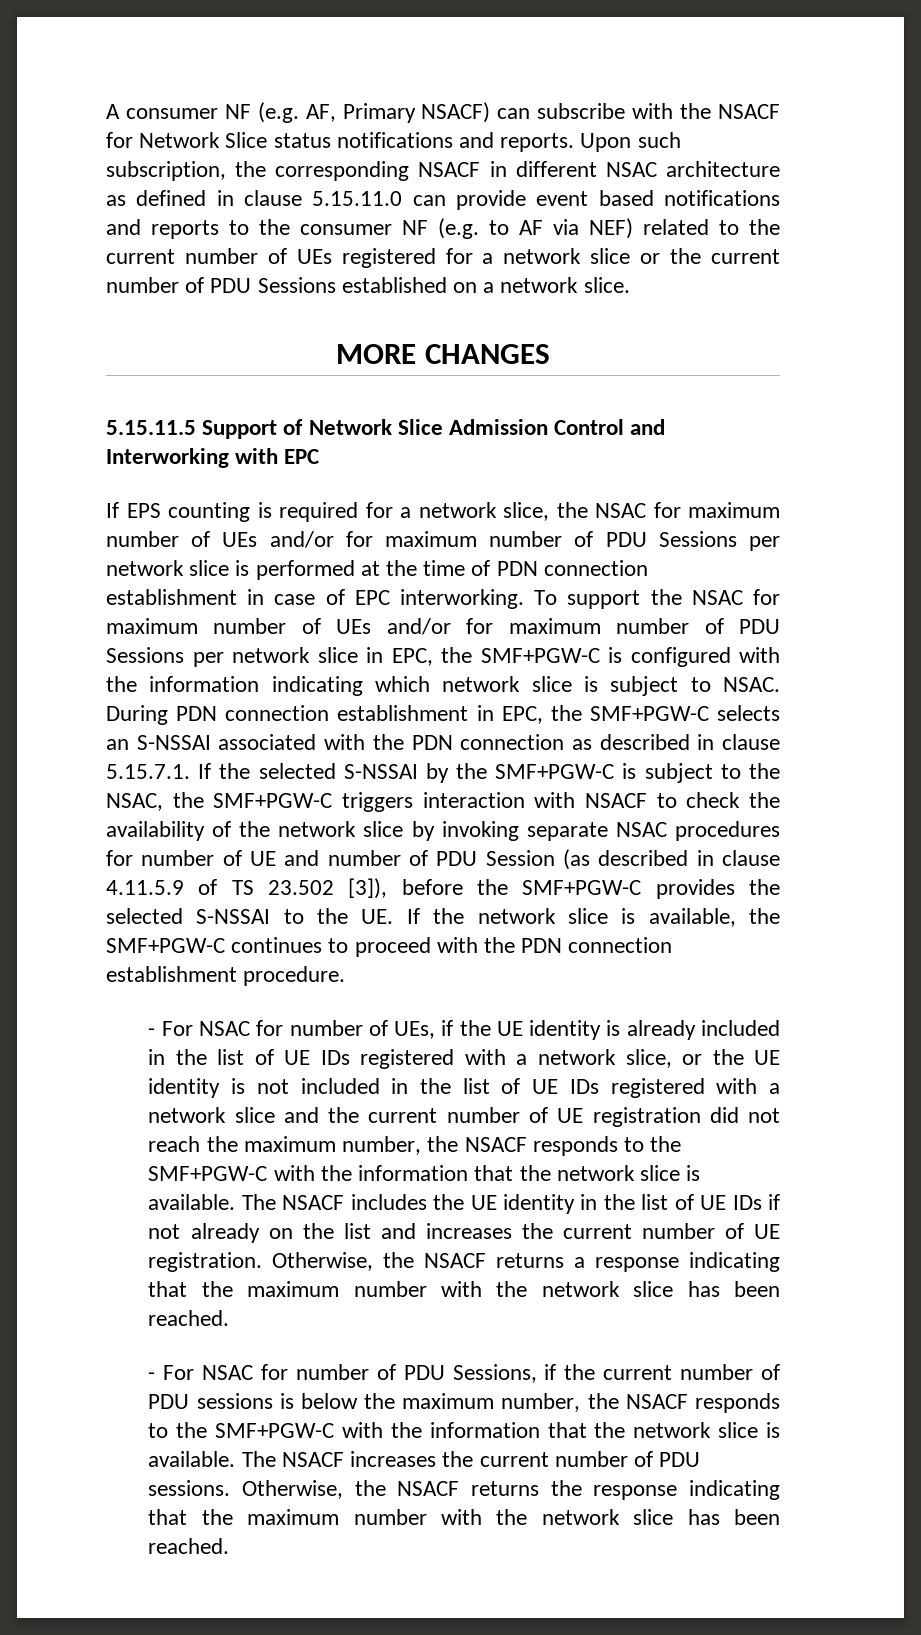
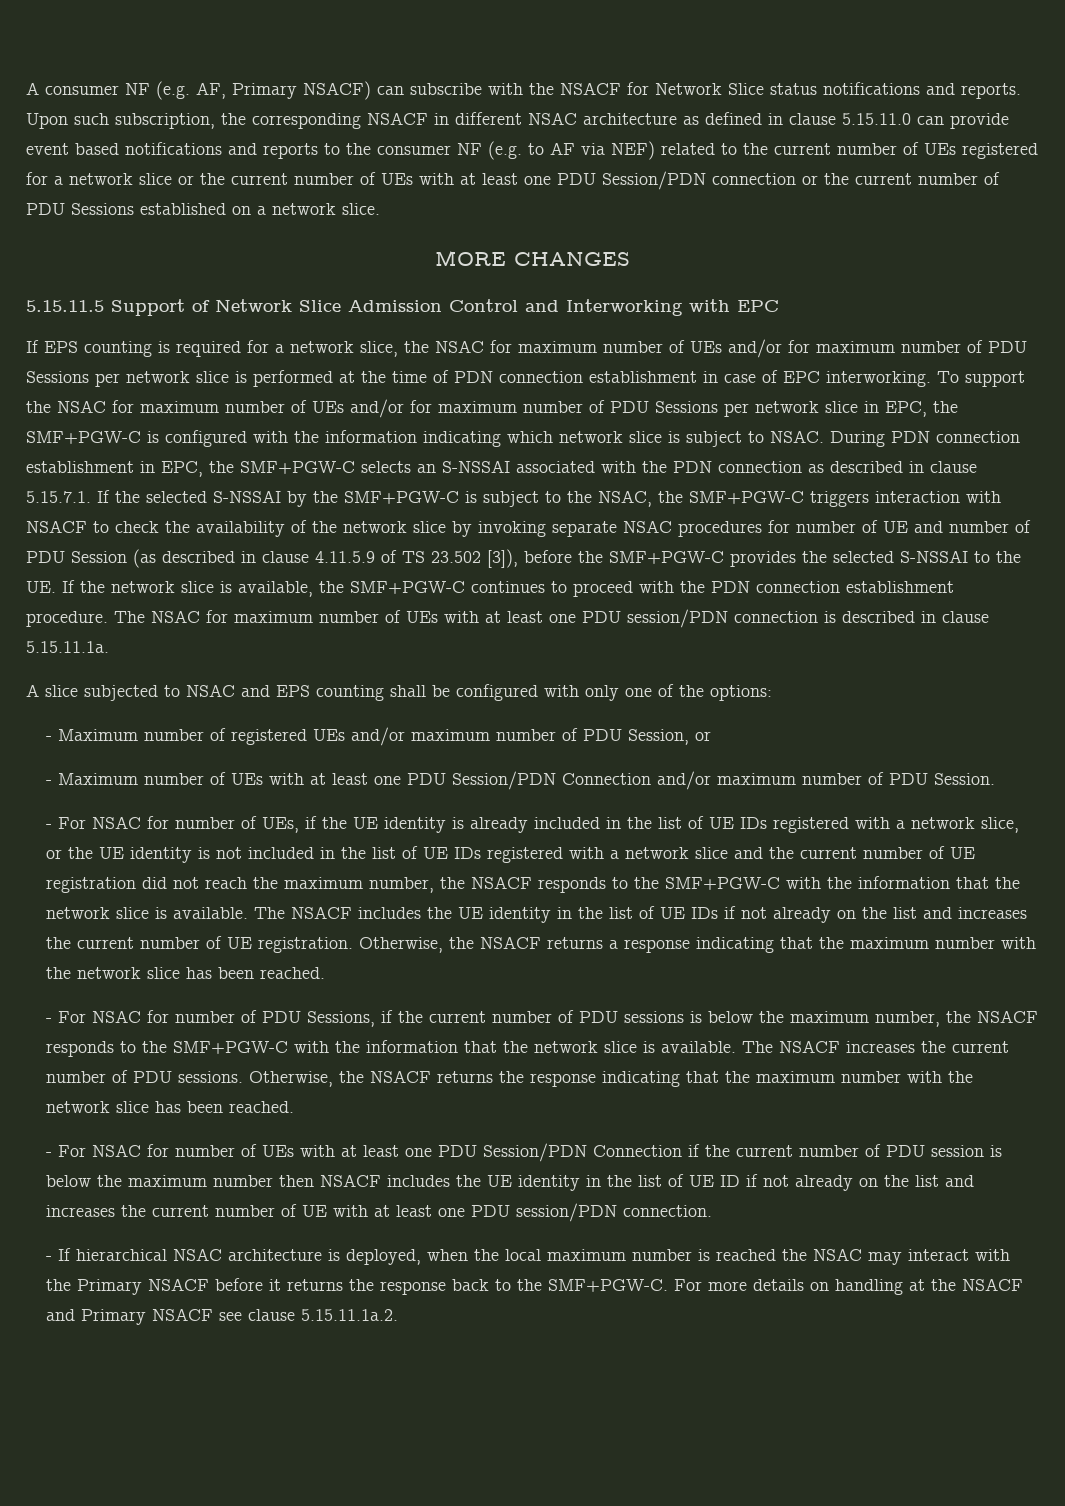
- Upon such subscription, the corresponding NSACF in different NSAC architecture as defined in clause 5.15.11.0 can provide event based notifications and reports to the consumer NF (e.g. to AF via NEF) related to the current number of UEs registered for a network slice or the current number of PDU Sessions established on a network slice.
+ Upon such subscription, the corresponding NSACF in different NSAC architecture as defined in clause 5.15.11.0 can provide event based notifications and reports to the consumer NF (e.g. to AF via NEF) related to the current number of UEs registered for a network slice or the current number of UEs with at least one PDU Session/PDN connection or the current number of PDU Sessions established on a network slice.
+ The NSAC for maximum number of UEs with at least one PDU session/PDN connection is described in clause 5.15.11.1a.
+ A slice subjected to NSAC and EPS counting shall be configured with only one of the options:
+ - Maximum number of registered UEs and/or maximum number of PDU Session, or
+ - Maximum number of UEs with at least one PDU Session/PDN Connection and/or maximum number of PDU Session.
+ - For NSAC for number of UEs with at least one PDU Session/PDN Connection if the current number of PDU session is below the maximum number then NSACF includes the UE identity in the list of UE ID if not already on the list and increases the current number of UE with at least one PDU session/PDN connection.
+ - If hierarchical NSAC architecture is deployed, when the local maximum number is reached the NSAC may interact with the Primary NSACF before it returns the response back to the SMF+PGW-C. For more details on handling at the NSACF and Primary NSACF see clause 5.15.11.1a.2.

